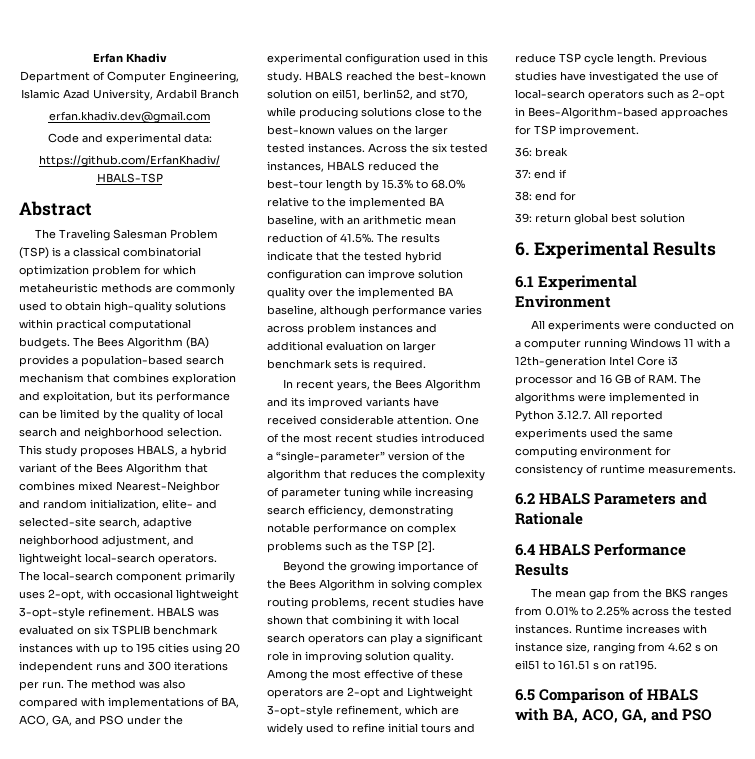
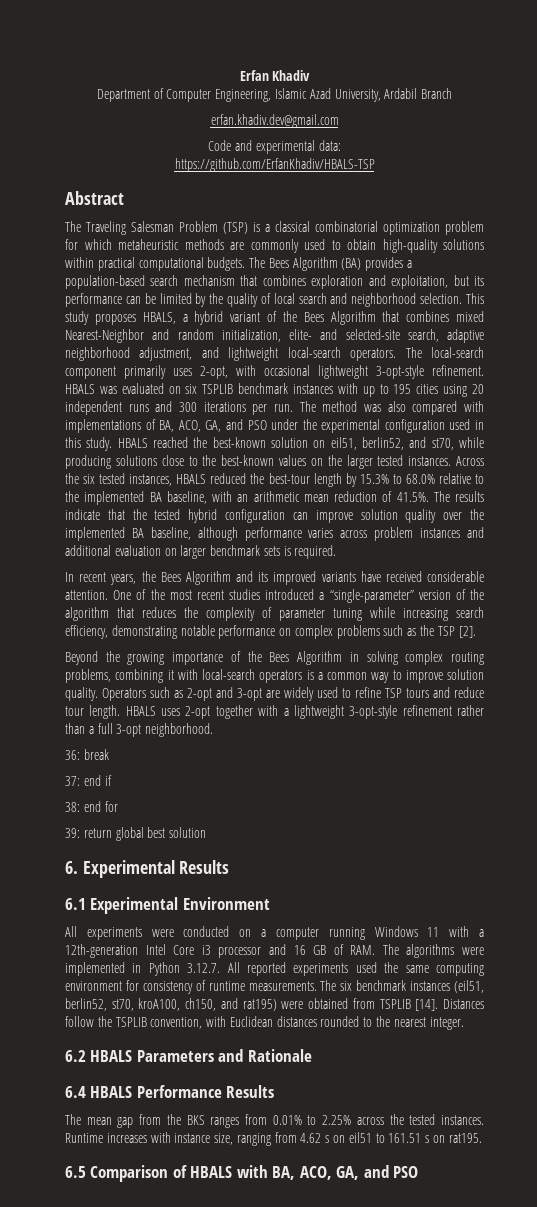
- Beyond the growing importance of the Bees Algorithm in solving complex routing problems, recent studies have shown that combining it with local search operators can play a significant role in improving solution quality. Among the most effective of these operators are 2-opt and Lightweight 3-opt-style refinement, which are widely used to refine initial tours and reduce TSP cycle length. Previous studies have investigated the use of local-search operators such as 2-opt in Bees-Algorithm-based approaches for TSP improvement.
+ Beyond the growing importance of the Bees Algorithm in solving complex routing problems, combining it with local-search operators is a common way to improve solution quality. Operators such as 2-opt and 3-opt are widely used to refine TSP tours and reduce tour length. HBALS uses 2-opt together with a lightweight 3-opt-style refinement rather than a full 3-opt neighborhood.
+ The six benchmark instances (eil51, berlin52, st70, kroA100, ch150, and rat195) were obtained from TSPLIB [14]. Distances follow the TSPLIB convention, with Euclidean distances rounded to the nearest integer.

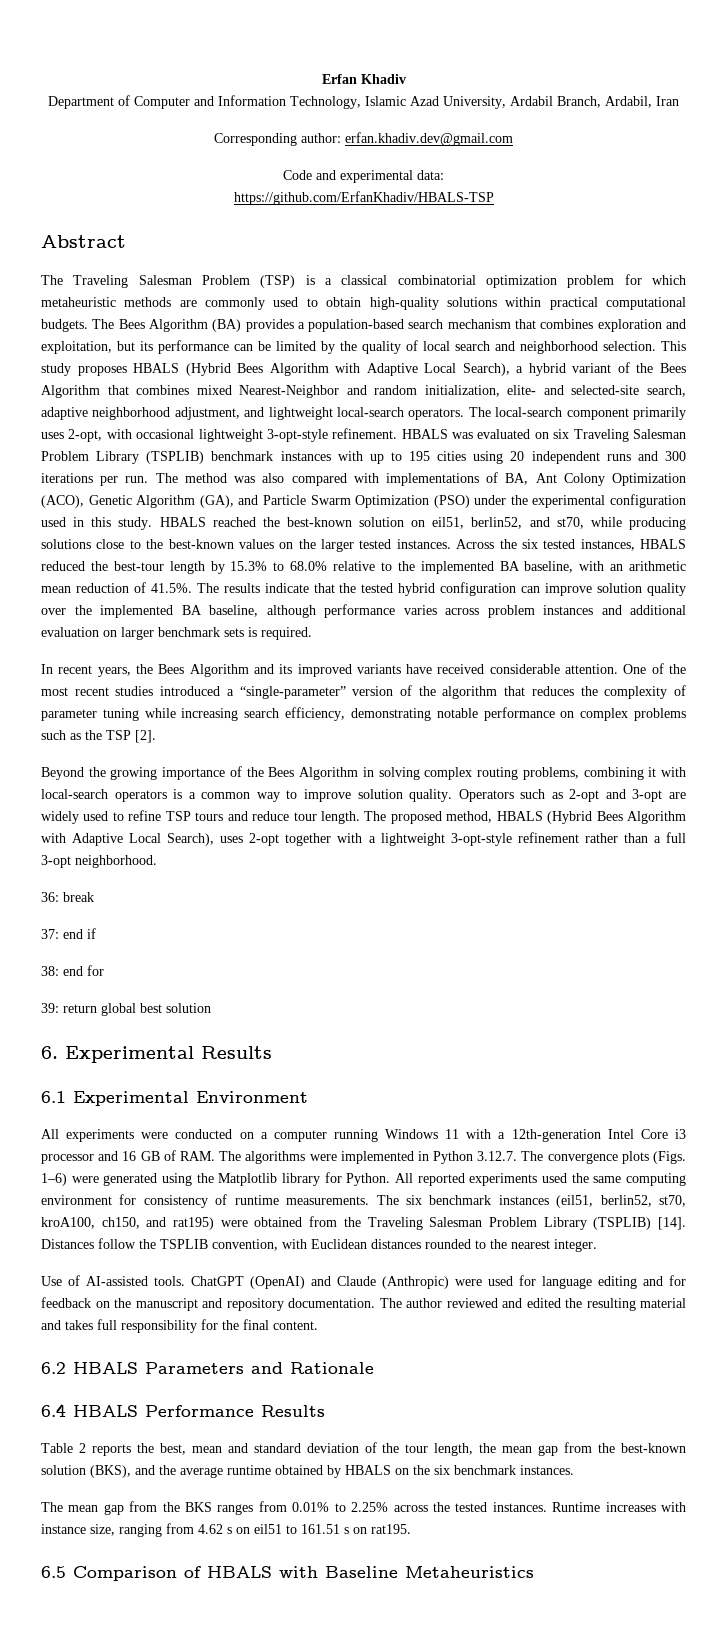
- Department of Computer Engineering, Islamic Azad University, Ardabil Branch
- erfan.khadiv.dev@gmail.com
+ Department of Computer and Information Technology, Islamic Azad University, Ardabil Branch, Ardabil, Iran
+ Corresponding author: erfan.khadiv.dev@gmail.com
- This study proposes HBALS, a hybrid variant of the Bees Algorithm that combines mixed Nearest-Neighbor and random initialization, elite- and selected-site search, adaptive neighborhood adjustment, and lightweight local-search operators.
+ This study proposes HBALS (Hybrid Bees Algorithm with Adaptive Local Search), a hybrid variant of the Bees Algorithm that combines mixed Nearest-Neighbor and random initialization, elite- and selected-site search, adaptive neighborhood adjustment, and lightweight local-search operators.
- HBALS was evaluated on six TSPLIB benchmark instances with up to 195 cities using 20 independent runs and 300 iterations per run.
+ HBALS was evaluated on six Traveling Salesman Problem Library (TSPLIB) benchmark instances with up to 195 cities using 20 independent runs and 300 iterations per run.
- The method was also compared with implementations of BA, ACO, GA, and PSO under the experimental configuration used in this study.
+ The method was also compared with implementations of BA, Ant Colony Optimization (ACO), Genetic Algorithm (GA), and Particle Swarm Optimization (PSO) under the experimental configuration used in this study.
- HBALS uses 2-opt together with a lightweight 3-opt-style refinement rather than a full 3-opt neighborhood.
+ The proposed method, HBALS (Hybrid Bees Algorithm with Adaptive Local Search), uses 2-opt together with a lightweight 3-opt-style refinement rather than a full 3-opt neighborhood.
- All experiments were conducted on a computer running Windows 11 with a 12th-generation Intel Core i3 processor and 16 GB of RAM. The algorithms were implemented in Python 3.12.7. All reported experiments used the same computing environment for consistency of runtime measurements.
+ All experiments were conducted on a computer running Windows 11 with a 12th-generation Intel Core i3 processor and 16 GB of RAM. The algorithms were implemented in Python 3.12.7. The convergence plots (Figs. 1–6) were generated using the Matplotlib library for Python. All reported experiments used the same computing environment for consistency of runtime measurements.
- The six benchmark instances (eil51, berlin52, st70, kroA100, ch150, and rat195) were obtained from TSPLIB [14].
+ The six benchmark instances (eil51, berlin52, st70, kroA100, ch150, and rat195) were obtained from the Traveling Salesman Problem Library (TSPLIB) [14].
+ Use of AI-assisted tools. ChatGPT (OpenAI) and Claude (Anthropic) were used for language editing and for feedback on the manuscript and repository documentation. The author reviewed and edited the resulting material and takes full responsibility for the final content.
+ Table 2 reports the best, mean and standard deviation of the tour length, the mean gap from the best-known solution (BKS), and the average runtime obtained by HBALS on the six benchmark instances.
- 6.5 Comparison of HBALS with BA, ACO, GA, and PSO
+ 6.5 Comparison of HBALS with Baseline Metaheuristics

